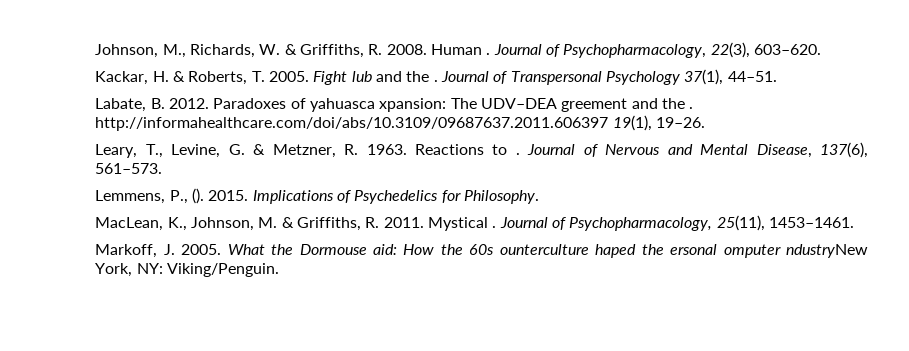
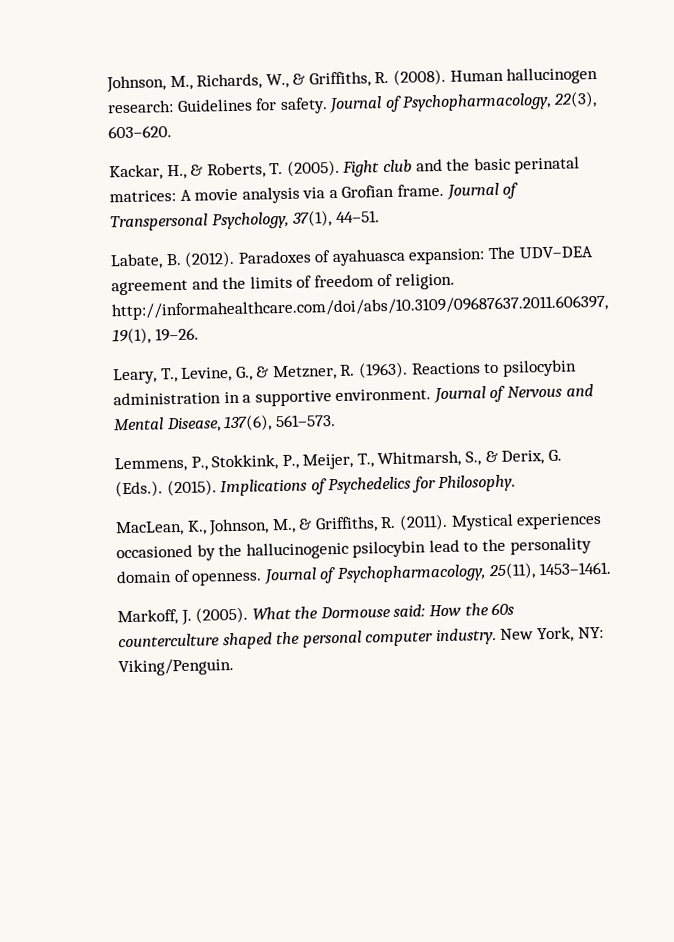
- Johnson, M., Richards, W. & Griffiths, R. 2008. Human .
+ Johnson, M., Richards, W., & Griffiths, R. (2008). Human hallucinogen research: Guidelines for safety.
- Kackar, H. & Roberts, T. 2005. Fight lub and the .
+ Kackar, H., & Roberts, T. (2005). Fight club and the basic perinatal matrices: A movie analysis via a Grofian frame.
- Journal of Transpersonal Psychology 37(1), 44–51.
+ Journal of Transpersonal Psychology, 37(1), 44–51.
- Labate, B. 2012.
+ Labate, B. (2012).
- Paradoxes of yahuasca xpansion: The UDV–DEA greement and the . http://informahealthcare.com/doi/abs/10.3109/09687637.2011.606397 19(1), 19–26.
+ Paradoxes of ayahuasca expansion: The UDV–DEA agreement and the limits of freedom of religion. http://informahealthcare.com/doi/abs/10.3109/09687637.2011.606397, 19(1), 19–26.
- Leary, T., Levine, G. & Metzner, R. 1963.
+ Leary, T., Levine, G., & Metzner, R. (1963).
- Reactions to .
+ Reactions to psilocybin administration in a supportive environment.
- Lemmens, P., (). 2015.
+ Lemmens, P., Stokkink, P., Meijer, T., Whitmarsh, S., & Derix, G. (Eds.). (2015).
- MacLean, K., Johnson, M. & Griffiths, R. 2011. Mystical .
+ MacLean, K., Johnson, M., & Griffiths, R. (2011). Mystical experiences occasioned by the hallucinogenic psilocybin lead to the personality domain of openness.
- Markoff, J. 2005.
+ Markoff, J. (2005).
- What the Dormouse aid: How the 60s ounterculture haped the ersonal omputer ndustryNew York, NY: Viking/Penguin.
+ What the Dormouse said: How the 60s counterculture shaped the personal computer industry. New York, NY: Viking/Penguin.

